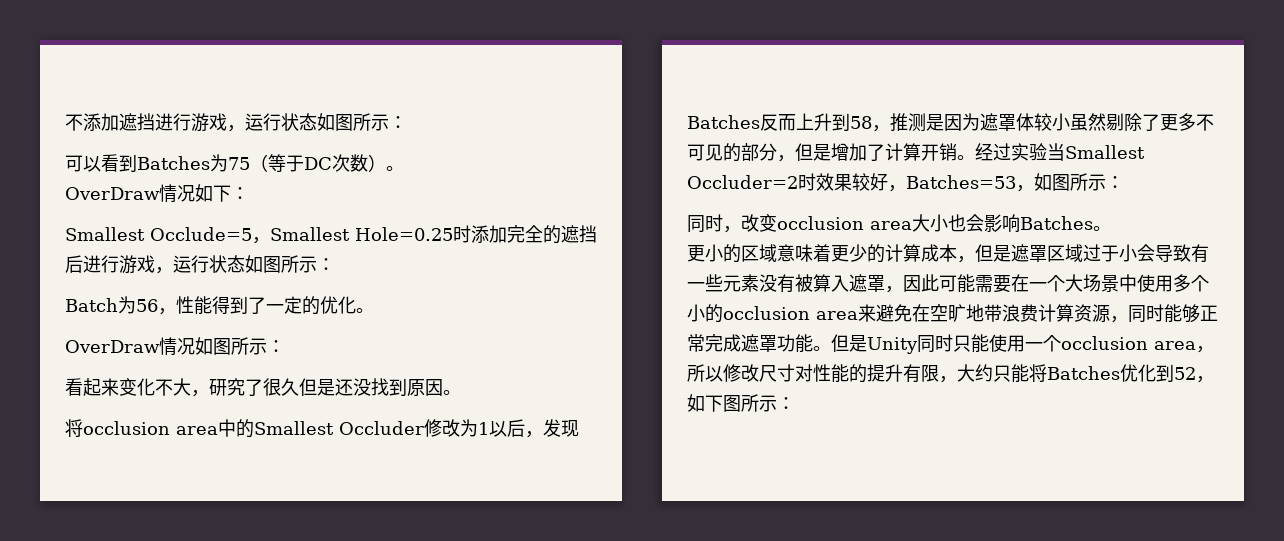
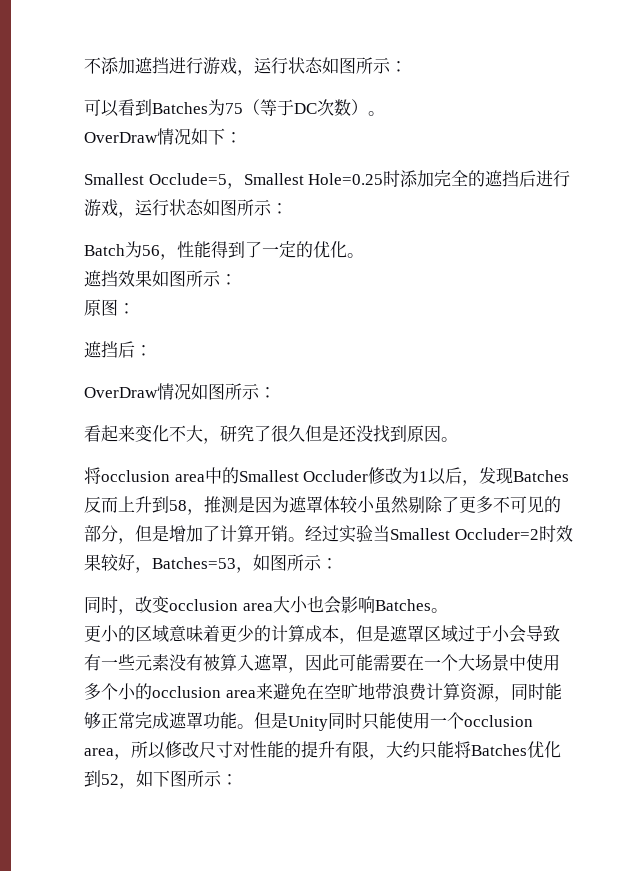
+ 遮挡效果如图所示：
+ 原图：
+ 遮挡后：

